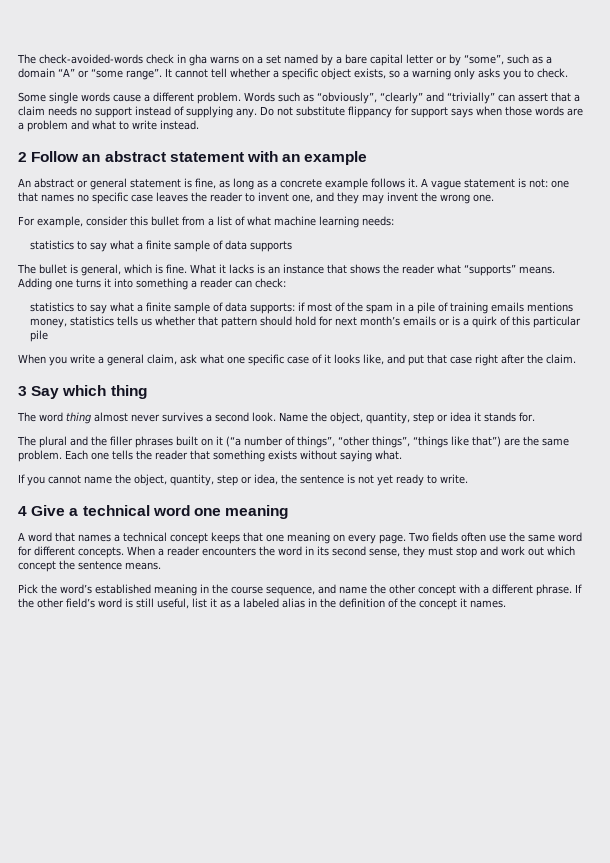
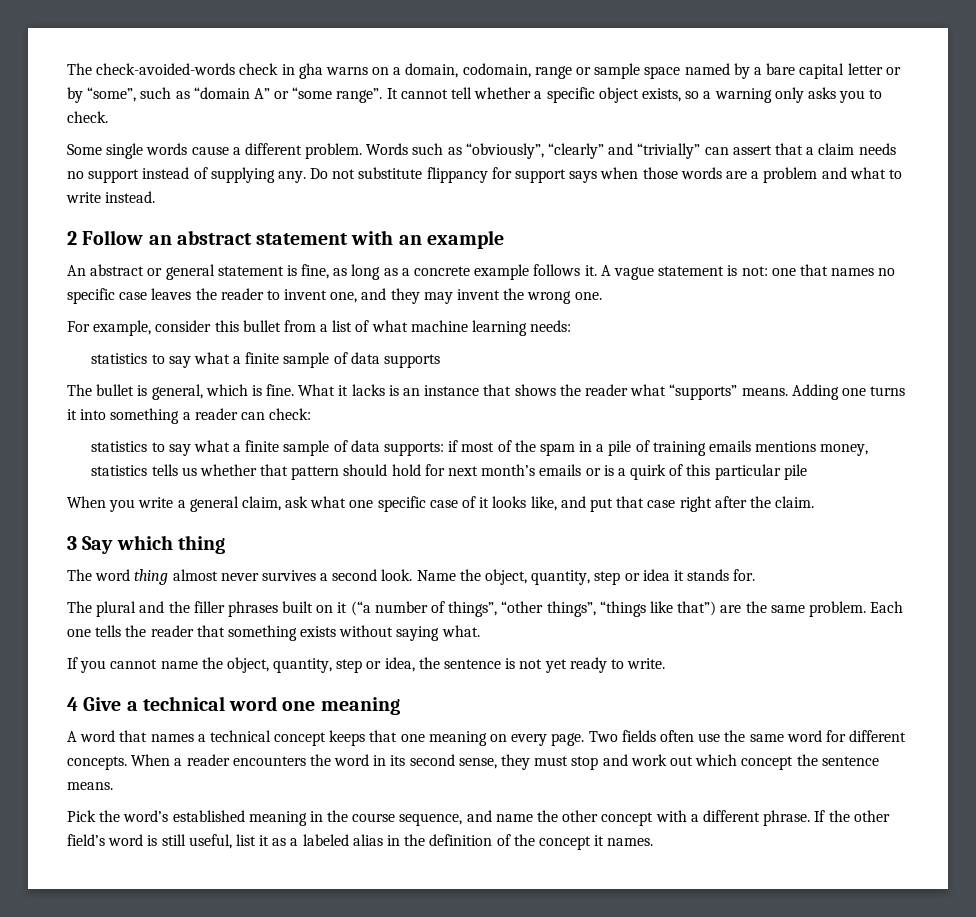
- The check-avoided-words check in gha warns on a set named by a bare capital letter or by “some”, such as a domain “A” or “some range”.
+ The check-avoided-words check in gha warns on a domain, codomain, range or sample space named by a bare capital letter or by “some”, such as “domain A” or “some range”.

